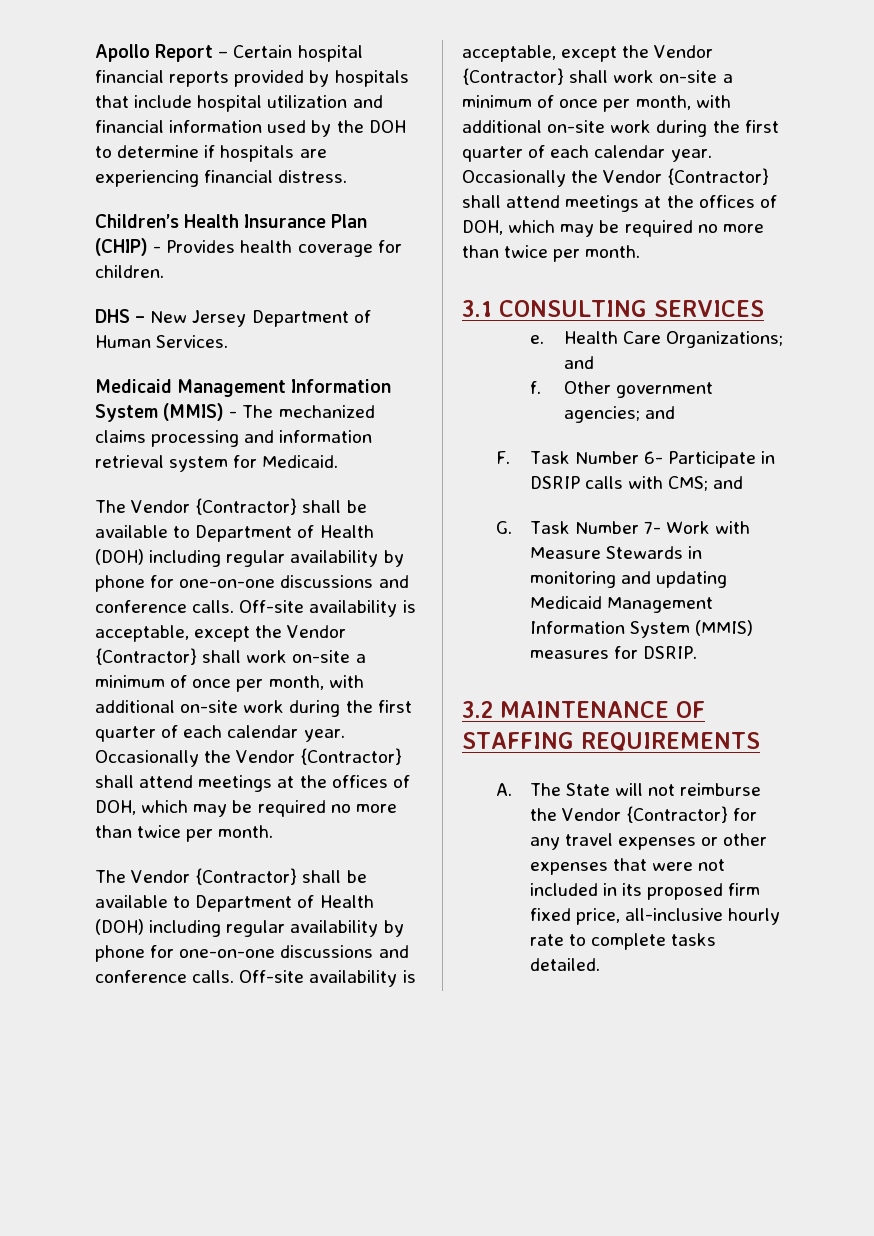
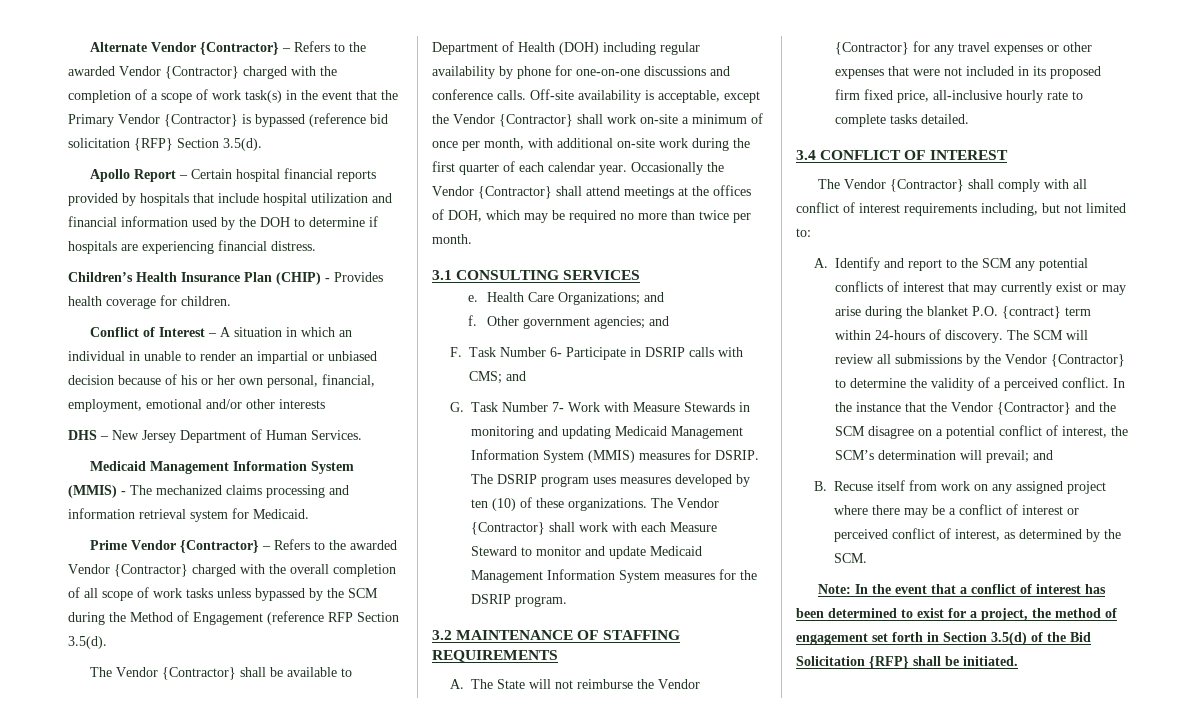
+ Alternate Vendor {Contractor} – Refers to the awarded Vendor {Contractor} charged with the completion of a scope of work task(s) in the event that the Primary Vendor {Contractor} is bypassed (reference bid solicitation {RFP} Section 3.5(d).
+ Conflict of Interest – A situation in which an individual in unable to render an impartial or unbiased decision because of his or her own personal, financial, employment, emotional and/or other interests
  Medicaid Management Information System (MMIS) - The mechanized claims processing and information retrieval system for Medicaid.
- The Vendor {Contractor} shall be available to Department of Health (DOH) including regular availability by phone for one-on-one discussions and conference calls. Off-site availability is acceptable, except the Vendor {Contractor} shall work on-site a minimum of once per month, with additional on-site work during the first quarter of each calendar year. Occasionally the Vendor {Contractor} shall attend meetings at the offices of DOH, which may be required no more than twice per month.
+ Prime Vendor {Contractor} – Refers to the awarded Vendor {Contractor} charged with the overall completion of all scope of work tasks unless bypassed by the SCM during the Method of Engagement (reference RFP Section 3.5(d).
+ The DSRIP program uses measures developed by ten (10) of these organizations. The Vendor {Contractor} shall work with each Measure Steward to monitor and update Medicaid Management Information System measures for the DSRIP program.
+ 3.4 CONFLICT OF INTEREST
+ The Vendor {Contractor} shall comply with all conflict of interest requirements including, but not limited to:
+ A. Identify and report to the SCM any potential conflicts of interest that may currently exist or may arise during the blanket P.O. {contract} term within 24-hours of discovery. The SCM will review all submissions by the Vendor {Contractor} to determine the validity of a perceived conflict. In the instance that the Vendor {Contractor} and the SCM disagree on a potential conflict of interest, the SCM’s determination will prevail; and
+ B. Recuse itself from work on any assigned project where there may be a conflict of interest or perceived conflict of interest, as determined by the SCM.
+ Note: In the event that a conflict of interest has been determined to exist for a project, the method of engagement set forth in Section 3.5(d) of the Bid Solicitation {RFP} shall be initiated.

